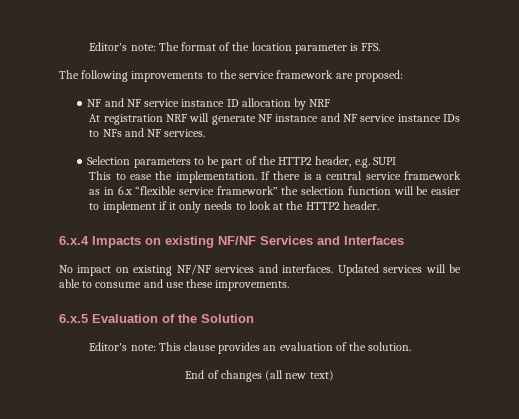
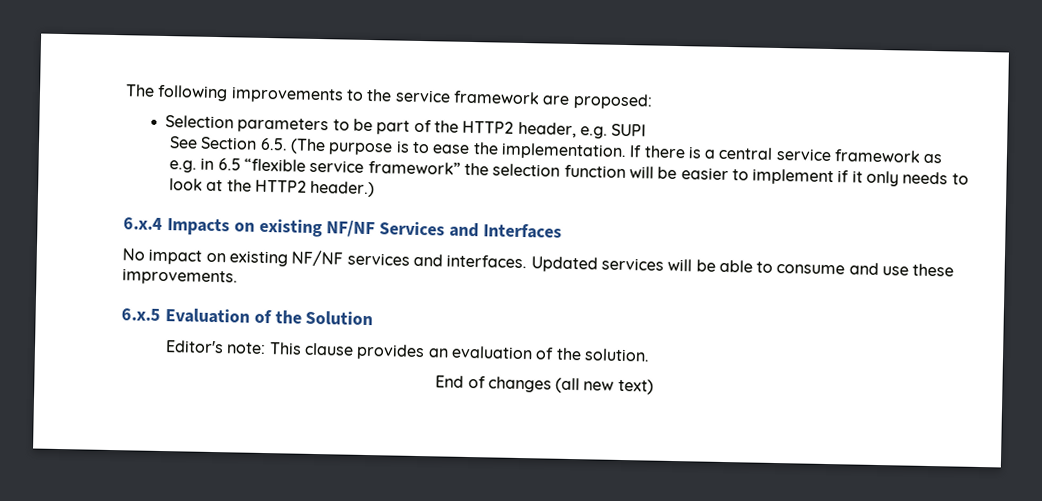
- Editor's note: The format of the location parameter is FFS.
- NF and NF service instance ID allocation by NRF
- At registration NRF will generate NF instance and NF service instance IDs to NFs and NF services.
- This to ease the implementation.
+ See Section 6.5. (The purpose is to ease the implementation.
- If there is a central service framework as in 6.x “flexible service framework” the selection function will be easier to implement if it only needs to look at the HTTP2 header.
+ If there is a central service framework as e.g. in 6.5 “flexible service framework” the selection function will be easier to implement if it only needs to look at the HTTP2 header.)

